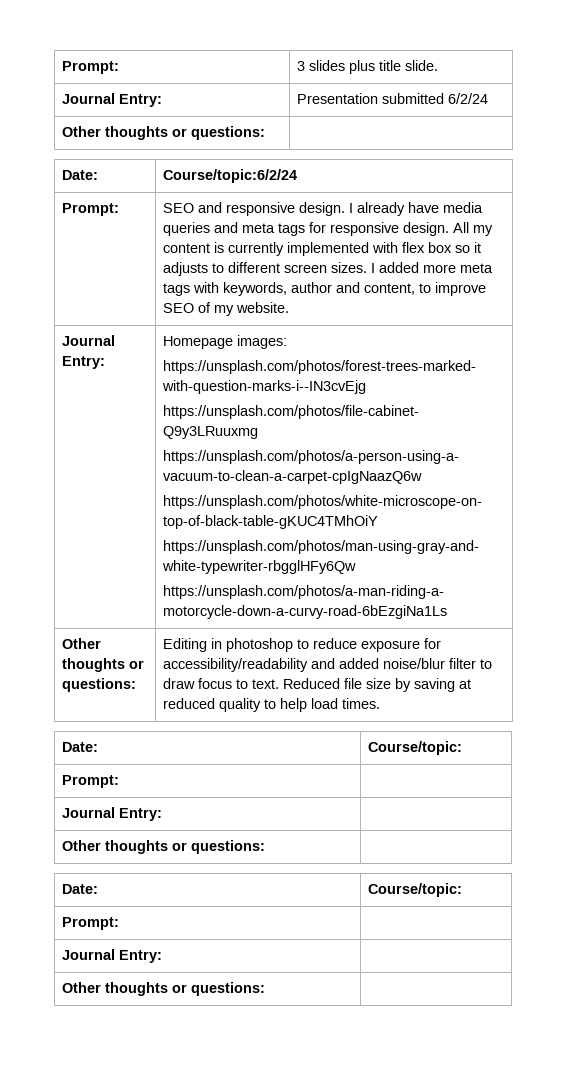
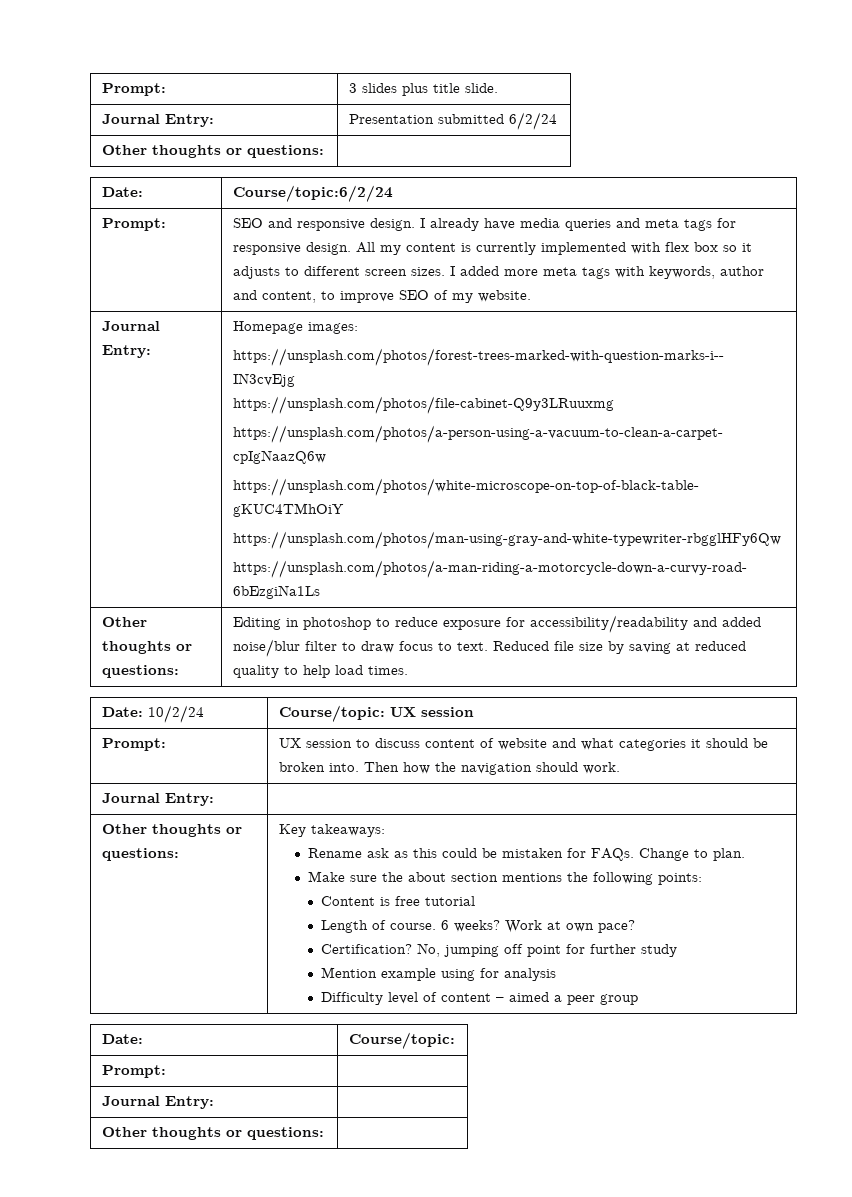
  Other thoughts or questions: | Editing in photoshop to reduce exposure for accessibility/readability and added noise/blur filter to draw focus to text. Reduced file size by saving at reduced quality to help load times.
- Date: | Course/topic:
- Prompt: |
+ Date: 10/2/24 | Course/topic: UX session
+ Prompt: | UX session to discuss content of website and what categories it should be broken into. Then how the navigation should work.
  Journal Entry: |
- Other thoughts or questions: |
+ Other thoughts or questions: | Key takeaways:
+ Rename ask as this could be mistaken for FAQs. Change to plan.
+ Make sure the about section mentions the following points:
+ Content is free tutorial
+ Length of course. 6 weeks? Work at own pace?
+ Certification? No, jumping off point for further study
+ Mention example using for analysis
+ Difficulty level of content – aimed a peer group

